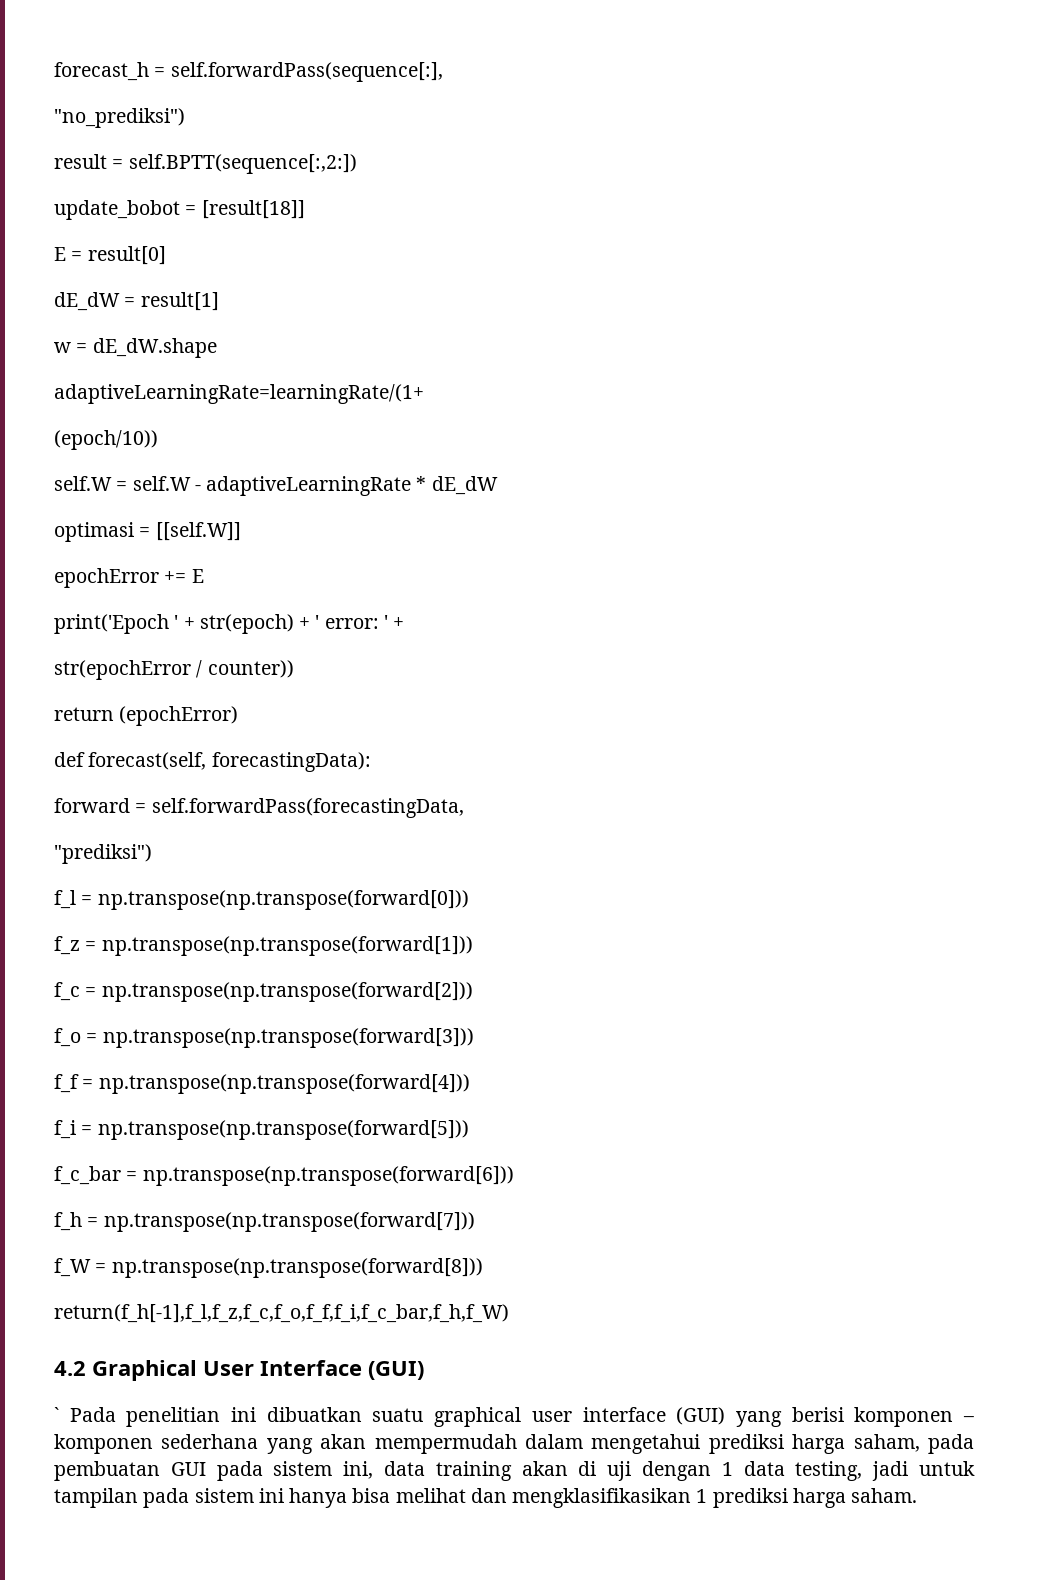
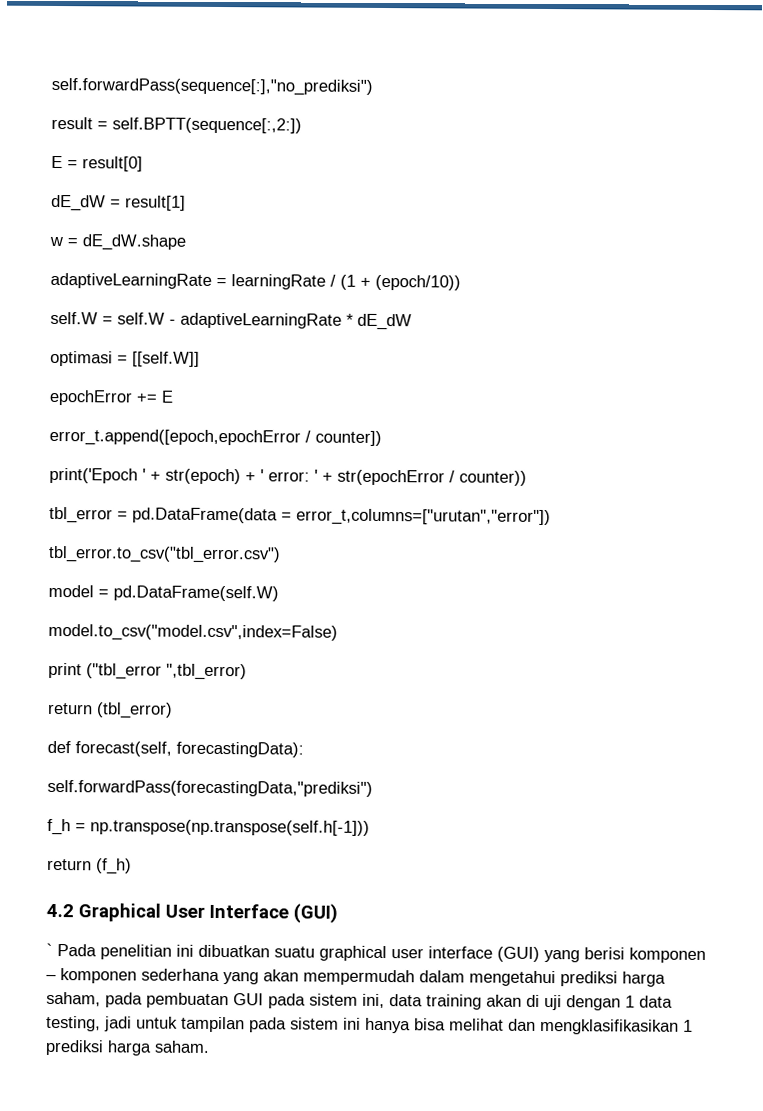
- forecast_h = self.forwardPass(sequence[:],
- "no_prediksi")
+ self.forwardPass(sequence[:],"no_prediksi")
- update_bobot = [result[18]]
- adaptiveLearningRate=learningRate/(1+
- (epoch/10))
+ adaptiveLearningRate = learningRate / (1 + (epoch/10))
+ error_t.append([epoch,epochError / counter])
- print('Epoch ' + str(epoch) + ' error: ' +
- str(epochError / counter))
+ print('Epoch ' + str(epoch) + ' error: ' + str(epochError / counter))
- return (epochError)
+ tbl_error = pd.DataFrame(data = error_t,columns=["urutan","error"])
+ tbl_error.to_csv("tbl_error.csv")
+ model = pd.DataFrame(self.W)
+ model.to_csv("model.csv",index=False)
+ print ("tbl_error ",tbl_error)
+ return (tbl_error)
- forward = self.forwardPass(forecastingData,
- "prediksi")
- f_l = np.transpose(np.transpose(forward[0]))
- f_z = np.transpose(np.transpose(forward[1]))
- f_c = np.transpose(np.transpose(forward[2]))
- f_o = np.transpose(np.transpose(forward[3]))
- f_f = np.transpose(np.transpose(forward[4]))
- f_i = np.transpose(np.transpose(forward[5]))
- f_c_bar = np.transpose(np.transpose(forward[6]))
- f_h = np.transpose(np.transpose(forward[7]))
- f_W = np.transpose(np.transpose(forward[8]))
- return(f_h[-1],f_l,f_z,f_c,f_o,f_f,f_i,f_c_bar,f_h,f_W)
+ self.forwardPass(forecastingData,"prediksi")
+ f_h = np.transpose(np.transpose(self.h[-1]))
+ return (f_h)

